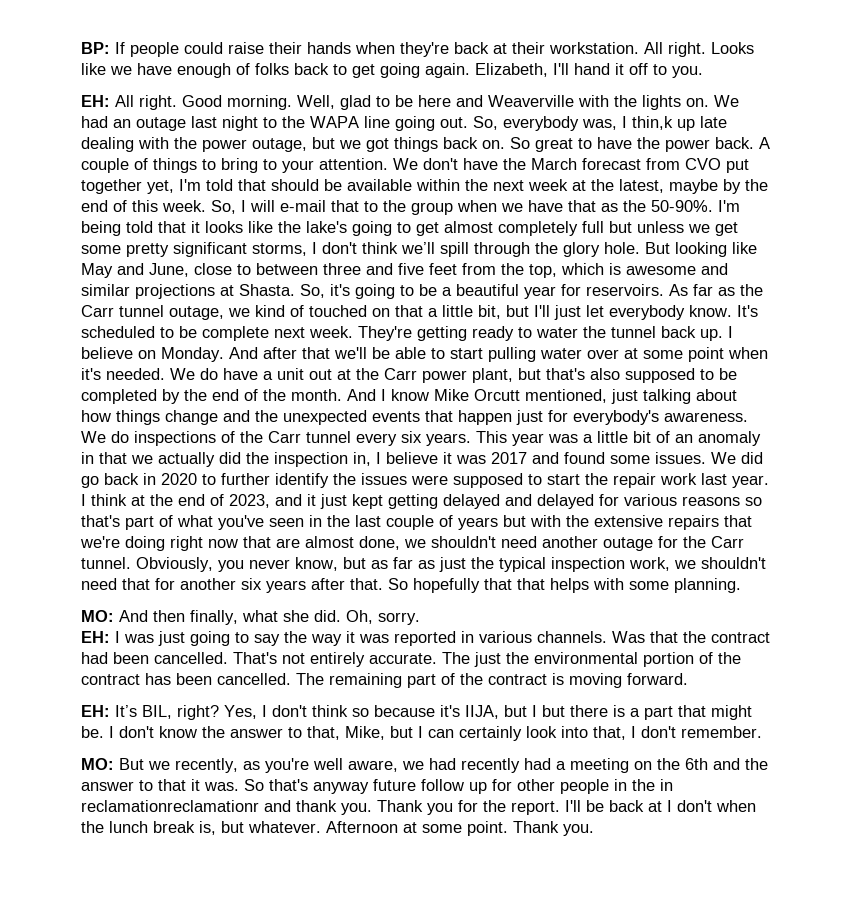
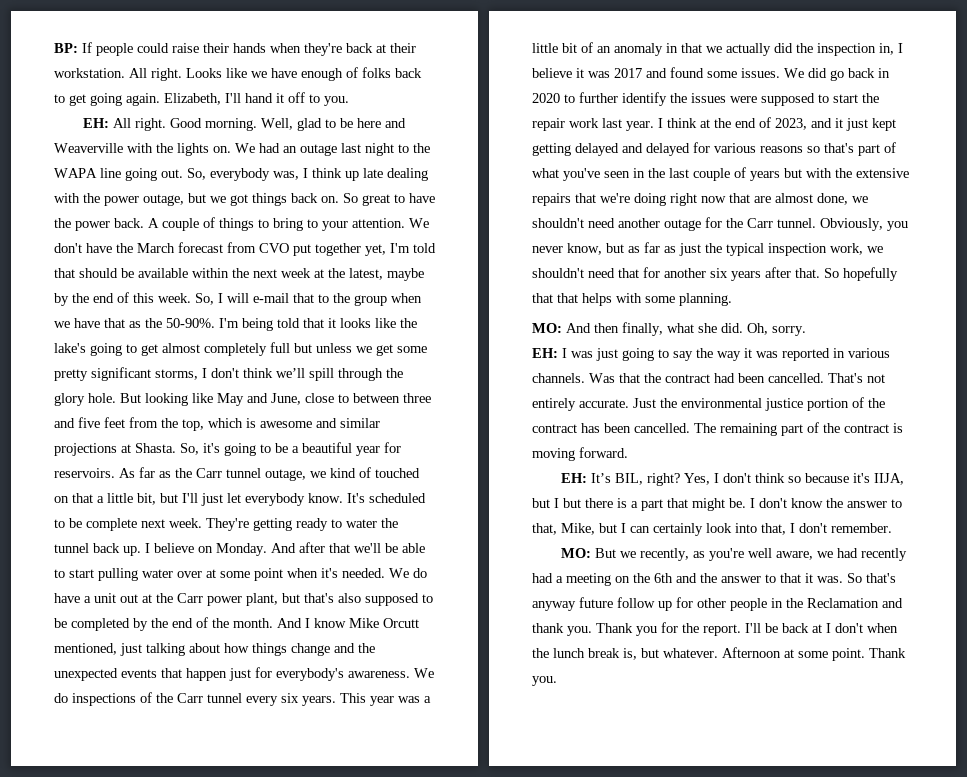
- So, everybody was, I thin,k up late dealing with the power outage, but we got things back on.
+ So, everybody was, I think up late dealing with the power outage, but we got things back on.
- The just the environmental portion of the contract has been cancelled.
+ Just the environmental justice portion of the contract has been cancelled.
- So that's anyway future follow up for other people in the in reclamationreclamationr and thank you.
+ So that's anyway future follow up for other people in the Reclamation and thank you.

